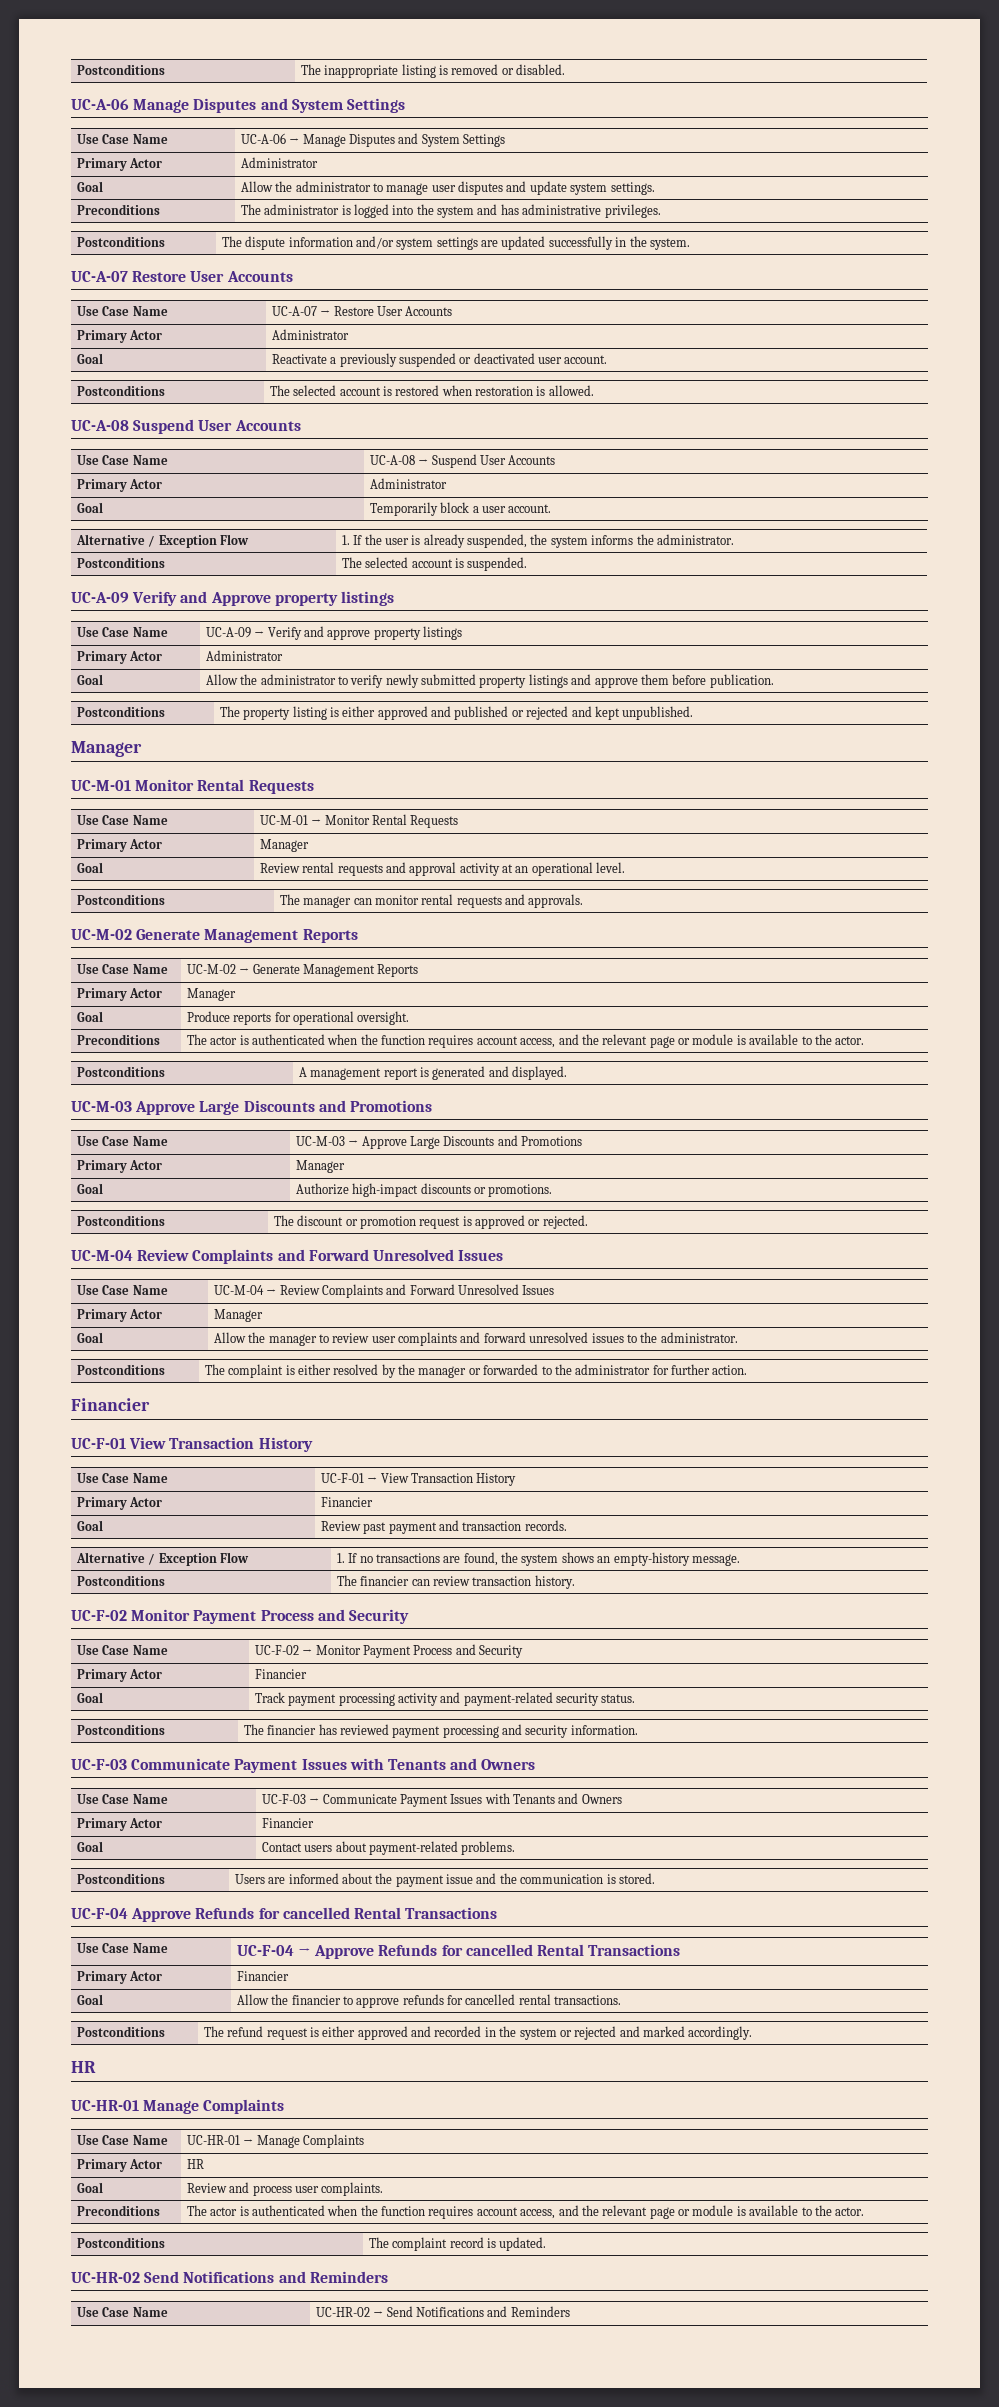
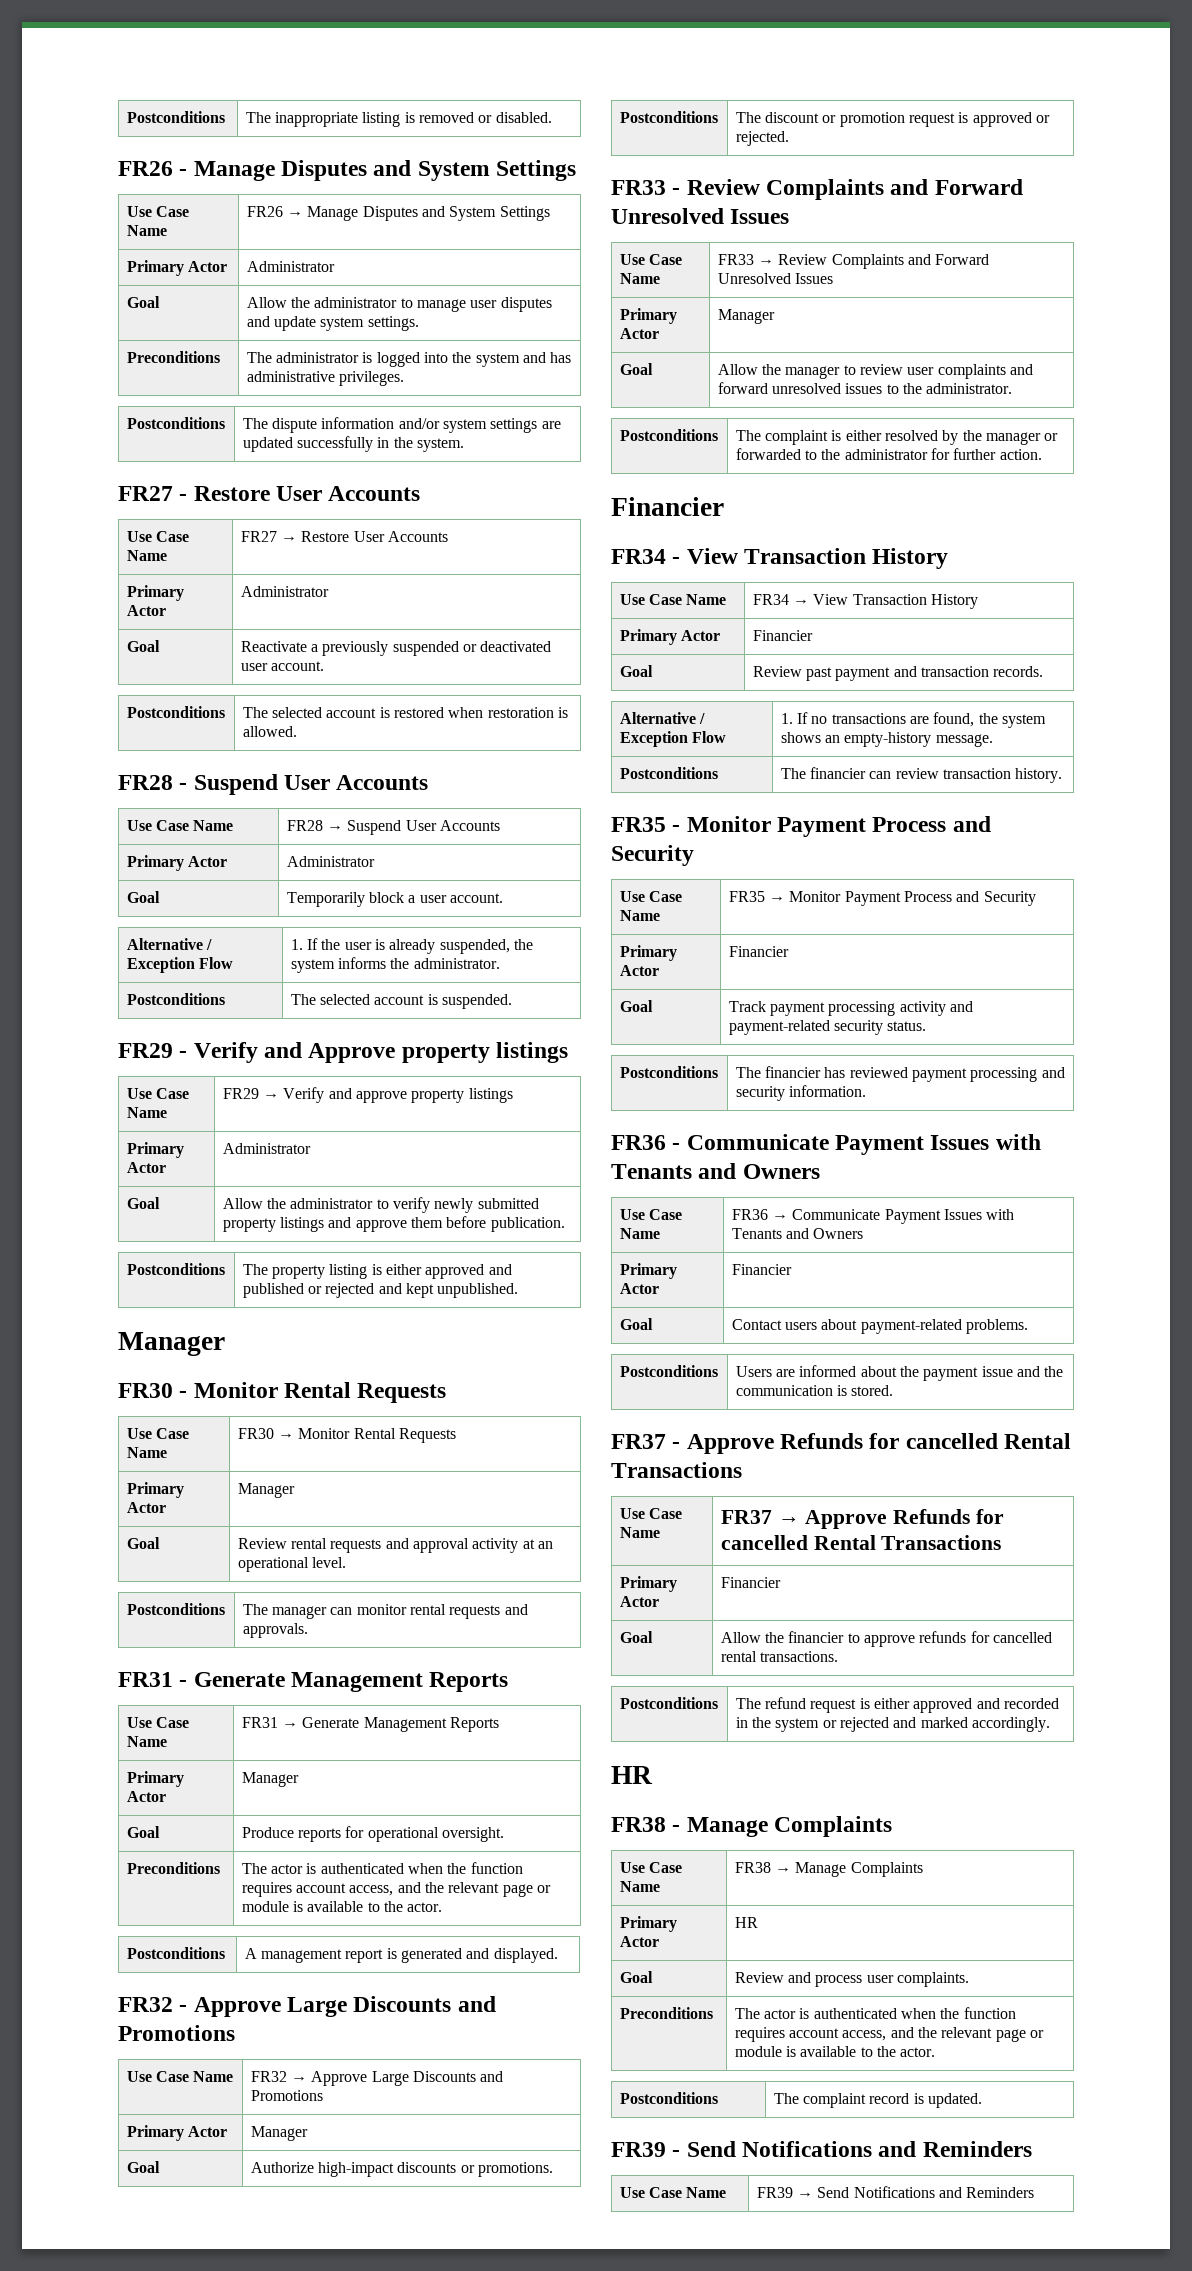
- UC-A-06 Manage Disputes and System Settings
+ FR26 - Manage Disputes and System Settings
- Use Case Name | UC-A-06 → Manage Disputes and System Settings
+ Use Case Name | FR26 → Manage Disputes and System Settings
- UC-A-07 Restore User Accounts
+ FR27 - Restore User Accounts
- Use Case Name | UC-A-07 → Restore User Accounts
+ Use Case Name | FR27 → Restore User Accounts
- UC-A-08 Suspend User Accounts
+ FR28 - Suspend User Accounts
- Use Case Name | UC-A-08 → Suspend User Accounts
+ Use Case Name | FR28 → Suspend User Accounts
- UC-A-09 Verify and Approve property listings
+ FR29 - Verify and Approve property listings
- Use Case Name | UC-A-09 → Verify and approve property listings
+ Use Case Name | FR29 → Verify and approve property listings
- UC-M-01 Monitor Rental Requests
+ FR30 - Monitor Rental Requests
- Use Case Name | UC-M-01 → Monitor Rental Requests
+ Use Case Name | FR30 → Monitor Rental Requests
- UC-M-02 Generate Management Reports
+ FR31 - Generate Management Reports
- Use Case Name | UC-M-02 → Generate Management Reports
+ Use Case Name | FR31 → Generate Management Reports
- UC-M-03 Approve Large Discounts and Promotions
+ FR32 - Approve Large Discounts and Promotions
- Use Case Name | UC-M-03 → Approve Large Discounts and Promotions
+ Use Case Name | FR32 → Approve Large Discounts and Promotions
- UC-M-04 Review Complaints and Forward Unresolved Issues
+ FR33 - Review Complaints and Forward Unresolved Issues
- Use Case Name | UC-M-04 → Review Complaints and Forward Unresolved Issues
+ Use Case Name | FR33 → Review Complaints and Forward Unresolved Issues
- UC-F-01 View Transaction History
+ FR34 - View Transaction History
- Use Case Name | UC-F-01 → View Transaction History
+ Use Case Name | FR34 → View Transaction History
- UC-F-02 Monitor Payment Process and Security
+ FR35 - Monitor Payment Process and Security
- Use Case Name | UC-F-02 → Monitor Payment Process and Security
+ Use Case Name | FR35 → Monitor Payment Process and Security
- UC-F-03 Communicate Payment Issues with Tenants and Owners
+ FR36 - Communicate Payment Issues with Tenants and Owners
- Use Case Name | UC-F-03 → Communicate Payment Issues with Tenants and Owners
+ Use Case Name | FR36 → Communicate Payment Issues with Tenants and Owners
- UC-F-04 Approve Refunds for cancelled Rental Transactions
+ FR37 - Approve Refunds for cancelled Rental Transactions
- Use Case Name | UC-F-04 → Approve Refunds for cancelled Rental Transactions
+ Use Case Name | FR37 → Approve Refunds for cancelled Rental Transactions
- UC-HR-01 Manage Complaints
+ FR38 - Manage Complaints
- Use Case Name | UC-HR-01 → Manage Complaints
+ Use Case Name | FR38 → Manage Complaints
- UC-HR-02 Send Notifications and Reminders
+ FR39 - Send Notifications and Reminders
- Use Case Name | UC-HR-02 → Send Notifications and Reminders
+ Use Case Name | FR39 → Send Notifications and Reminders

